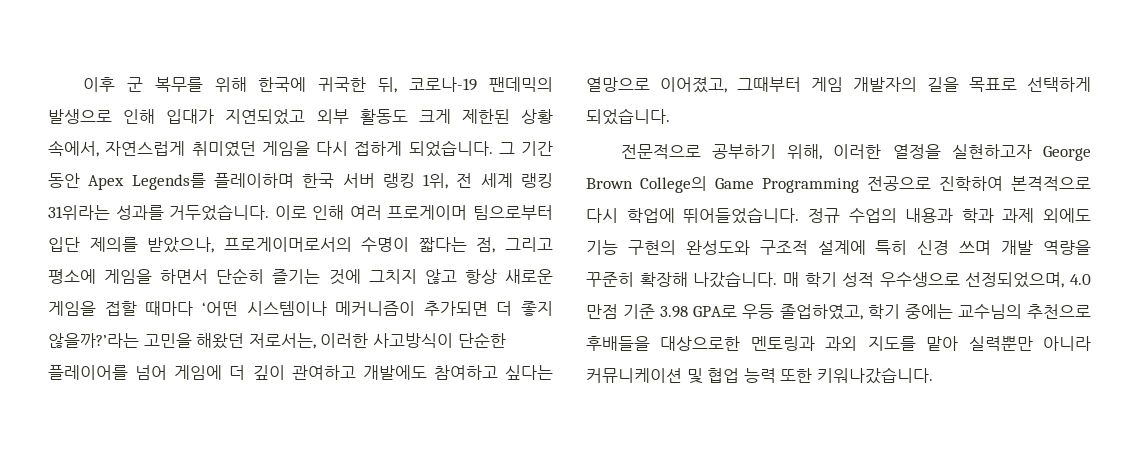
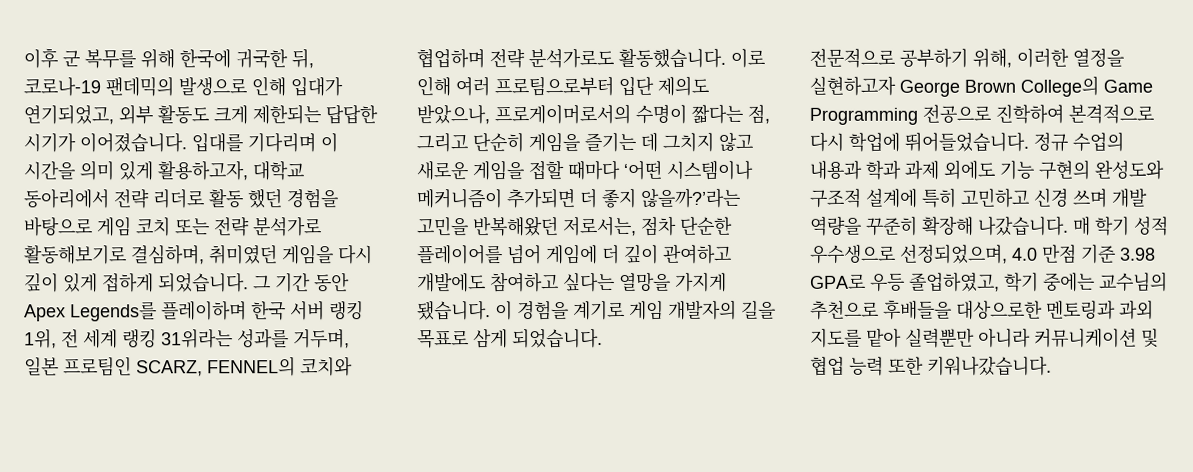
- 이후 군 복무를 위해 한국에 귀국한 뒤, 코로나-19 팬데믹의 발생으로 인해 입대가 지연되었고 외부 활동도 크게 제한된 상황 속에서, 자연스럽게 취미였던 게임을 다시 접하게 되었습니다.
+ 이후 군 복무를 위해 한국에 귀국한 뒤, 코로나-19 팬데믹의 발생으로 인해 입대가 연기되었고, 외부 활동도 크게 제한되는 답답한 시기가 이어졌습니다. 입대를 기다리며 이 시간을 의미 있게 활용하고자, 대학교 동아리에서 전략 리더로 활동 했던 경험을 바탕으로 게임 코치 또는 전략 분석가로 활동해보기로 결심하며, 취미였던 게임을 다시 깊이 있게 접하게 되었습니다.
- 그 기간 동안 Apex Legends를 플레이하며 한국 서버 랭킹 1위, 전 세계 랭킹 31위라는 성과를 거두었습니다. 이로 인해 여러 프로게이머 팀으로부터 입단 제의를 받았으나, 프로게이머로서의 수명이 짧다는 점, 그리고 평소에 게임을 하면서 단순히 즐기는 것에 그치지 않고 항상 새로운 게임을 접할 때마다 ‘어떤 시스템이나 메커니즘이 추가되면 더 좋지 않을까?’라는 고민을 해왔던 저로서는, 이러한 사고방식이 단순한 플레이어를 넘어 게임에 더 깊이 관여하고 개발에도 참여하고 싶다는 열망으로 이어졌고, 그때부터 게임 개발자의 길을 목표로 선택하게 되었습니다.
+ 그 기간 동안 Apex Legends를 플레이하며 한국 서버 랭킹 1위, 전 세계 랭킹 31위라는 성과를 거두며, 일본 프로팀인 SCARZ, FENNEL의 코치와 협업하며 전략 분석가로도 활동했습니다. 이로 인해 여러 프로팀으로부터 입단 제의도 받았으나, 프로게이머로서의 수명이 짧다는 점, 그리고 단순히 게임을 즐기는 데 그치지 않고 새로운 게임을 접할 때마다 ‘어떤 시스템이나 메커니즘이 추가되면 더 좋지 않을까?’라는 고민을 반복해왔던 저로서는, 점차 단순한 플레이어를 넘어 게임에 더 깊이 관여하고 개발에도 참여하고 싶다는 열망을 가지게 됐습니다. 이 경험을 계기로 게임 개발자의 길을 목표로 삼게 되었습니다.
- 정규 수업의 내용과 학과 과제 외에도 기능 구현의 완성도와 구조적 설계에 특히 신경 쓰며 개발 역량을 꾸준히 확장해 나갔습니다.
+ 정규 수업의 내용과 학과 과제 외에도 기능 구현의 완성도와 구조적 설계에 특히 고민하고 신경 쓰며 개발 역량을 꾸준히 확장해 나갔습니다.

